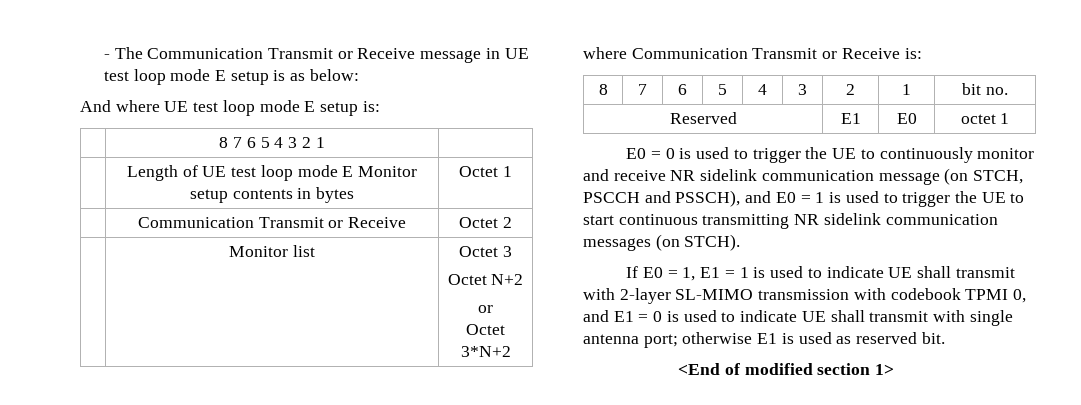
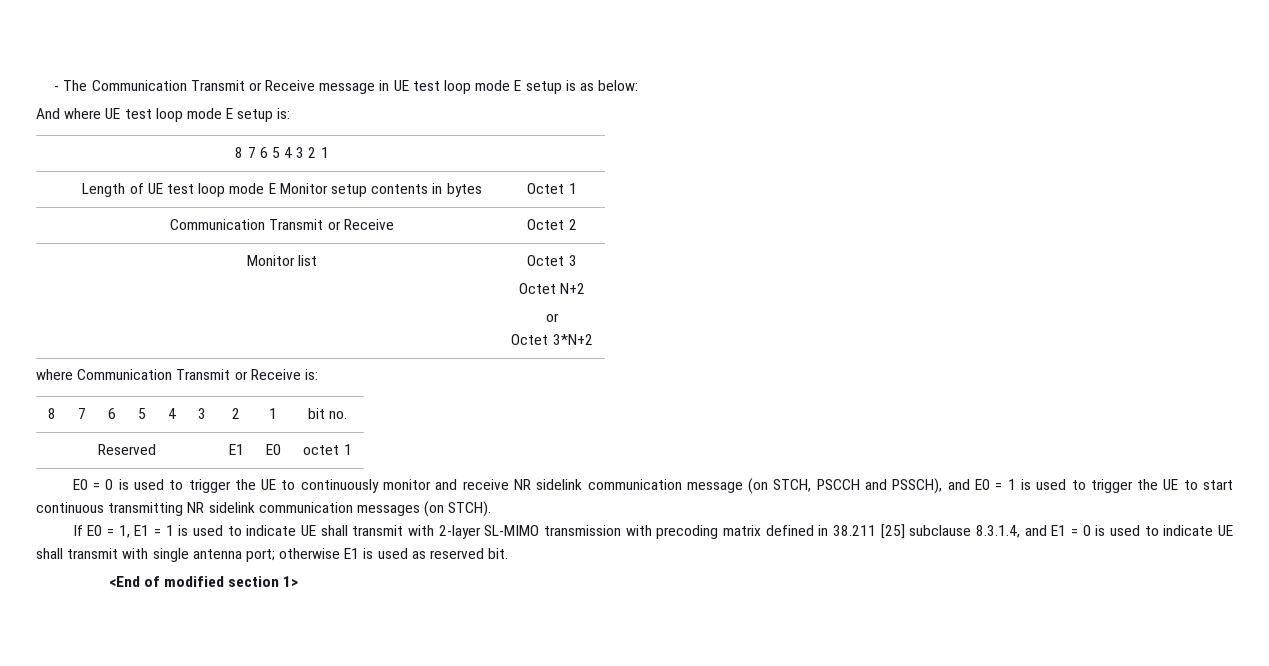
- If E0 = 1, E1 = 1 is used to indicate UE shall transmit with 2-layer SL-MIMO transmission with codebook TPMI 0, and E1 = 0 is used to indicate UE shall transmit with single antenna port; otherwise E1 is used as reserved bit.
+ If E0 = 1, E1 = 1 is used to indicate UE shall transmit with 2-layer SL-MIMO transmission with precoding matrix defined in 38.211 [25] subclause 8.3.1.4, and E1 = 0 is used to indicate UE shall transmit with single antenna port; otherwise E1 is used as reserved bit.

